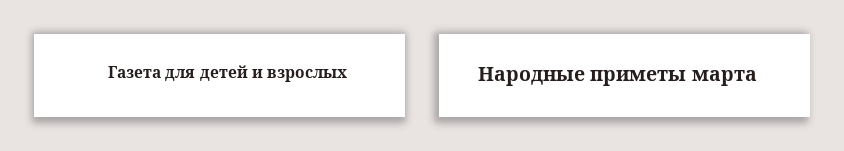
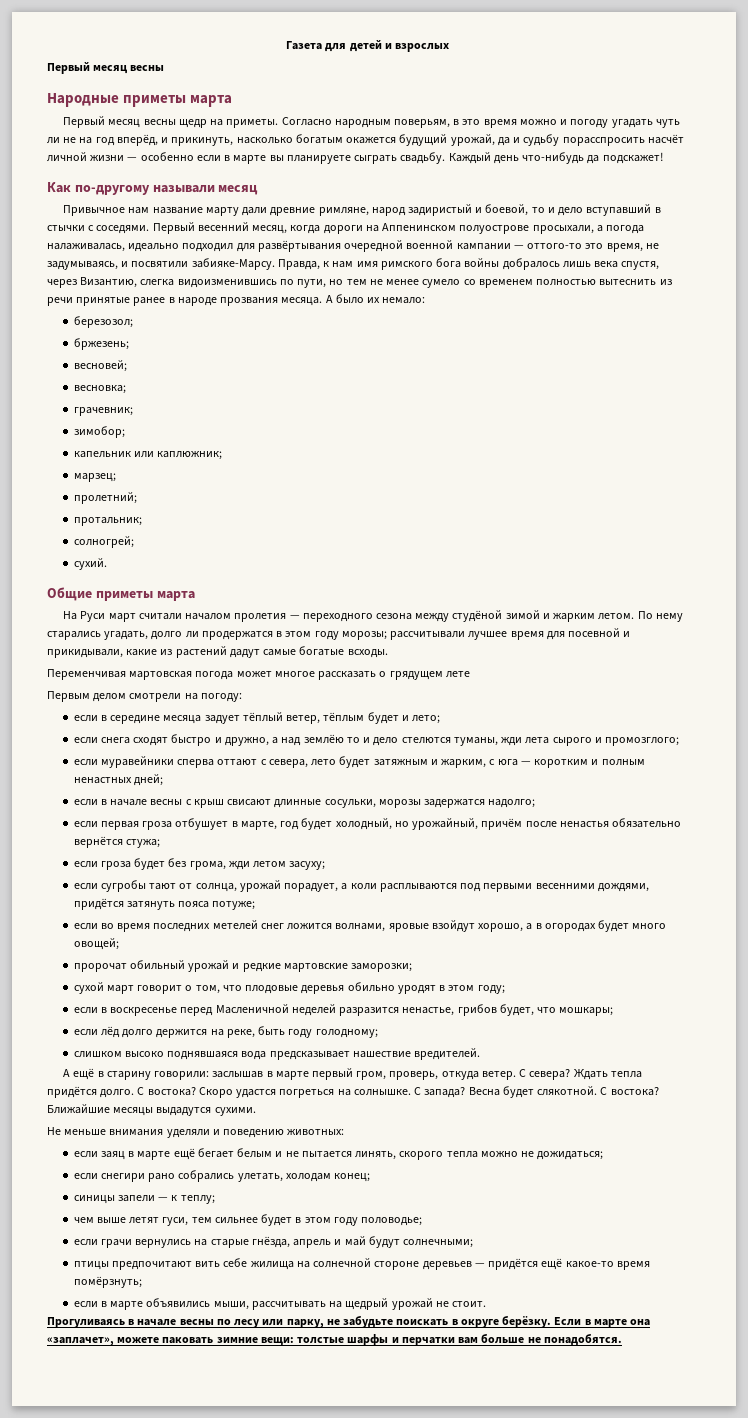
  Газета для детей и взрослых
+ Первый месяц весны
+ Первый месяц весны щедр на приметы. Согласно народным поверьям, в это время можно и погоду угадать чуть ли не на год вперёд, и прикинуть, насколько богатым окажется будущий урожай, да и судьбу порасспросить насчёт личной жизни — особенно если в марте вы планируете сыграть свадьбу. Каждый день что-нибудь да подскажет!
+ Как по-другому называли месяц
+ Привычное нам название марту дали древние римляне, народ задиристый и боевой, то и дело вступавший в стычки с соседями. Первый весенний месяц, когда дороги на Аппенинском полуострове просыхали, а погода налаживалась, идеально подходил для развёртывания очередной военной кампании — оттого-то это время, не задумываясь, и посвятили забияке-Марсу. Правда, к нам имя римского бога войны добралось лишь века спустя, через Византию, слегка видоизменившись по пути, но тем не менее сумело со временем полностью вытеснить из речи принятые ранее в народе прозвания месяца. А было их немало:
+ березозол;
+ бржезень;
+ весновей;
+ весновка;
+ грачевник;
+ зимобор;
+ капельник или каплюжник;
+ марзец;
+ пролетний;
+ протальник;
+ солногрей;
+ сухий.
+ Общие приметы марта
+ На Руси март считали началом пролетия — переходного сезона между студёной зимой и жарким летом. По нему старались угадать, долго ли продержатся в этом году морозы; рассчитывали лучшее время для посевной и прикидывали, какие из растений дадут самые богатые всходы.
+ Переменчивая мартовская погода может многое рассказать о грядущем лете
+ Первым делом смотрели на погоду:
+ если в середине месяца задует тёплый ветер, тёплым будет и лето;
+ если снега сходят быстро и дружно, а над землёю то и дело стелются туманы, жди лета сырого и промозглого;
+ если муравейники сперва оттают с севера, лето будет затяжным и жарким, с юга — коротким и полным ненастных дней;
+ если в начале весны с крыш свисают длинные сосульки, морозы задержатся надолго;
+ если первая гроза отбушует в марте, год будет холодный, но урожайный, причём после ненастья обязательно вернётся стужа;
+ если гроза будет без грома, жди летом засуху;
+ если сугробы тают от солнца, урожай порадует, а коли расплываются под первыми весенними дождями, придётся затянуть пояса потуже;
+ если во время последних метелей снег ложится волнами, яровые взойдут хорошо, а в огородах будет много овощей;
+ пророчат обильный урожай и редкие мартовские заморозки;
+ сухой март говорит о том, что плодовые деревья обильно уродят в этом году;
+ если в воскресенье перед Масленичной неделей разразится ненастье, грибов будет, что мошкары;
+ если лёд долго держится на реке, быть году голодному;
+ слишком высоко поднявшаяся вода предсказывает нашествие вредителей.
+ А ещё в старину говорили: заслышав в марте первый гром, проверь, откуда ветер. С севера? Ждать тепла придётся долго. С востока? Скоро удастся погреться на солнышке. С запада? Весна будет слякотной. С востока? Ближайшие месяцы выдадутся сухими.
+ Не меньше внимания уделяли и поведению животных:
+ если заяц в марте ещё бегает белым и не пытается линять, скорого тепла можно не дожидаться;
+ если снегири рано собрались улетать, холодам конец;
+ синицы запели — к теплу;
+ чем выше летят гуси, тем сильнее будет в этом году половодье;
+ если грачи вернулись на старые гнёзда, апрель и май будут солнечными;
+ птицы предпочитают вить себе жилища на солнечной стороне деревьев — придётся ещё какое-то время помёрзнуть;
+ если в марте объявились мыши, рассчитывать на щедрый урожай не стоит.
+ Прогуливаясь в начале весны по лесу или парку, не забудьте поискать в округе берёзку. Если в марте она «заплачет», можете паковать зимние вещи: толстые шарфы и перчатки вам больше не понадобятся.

